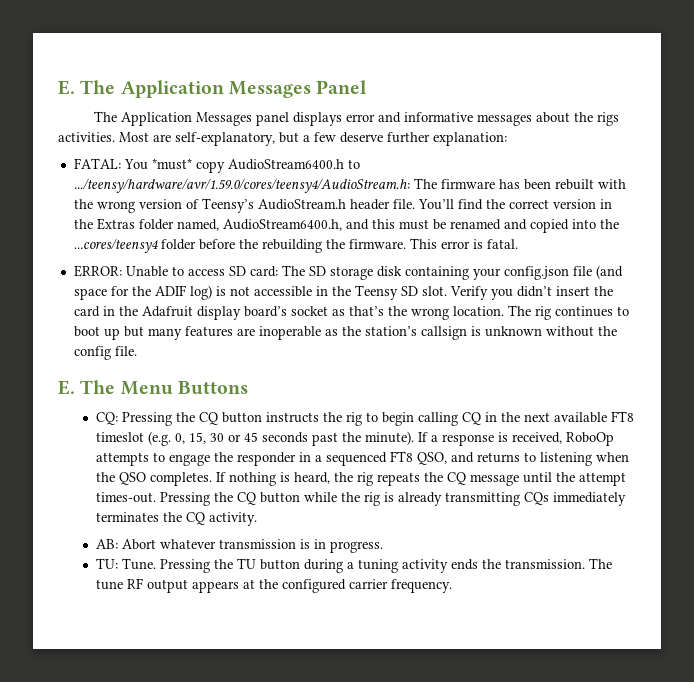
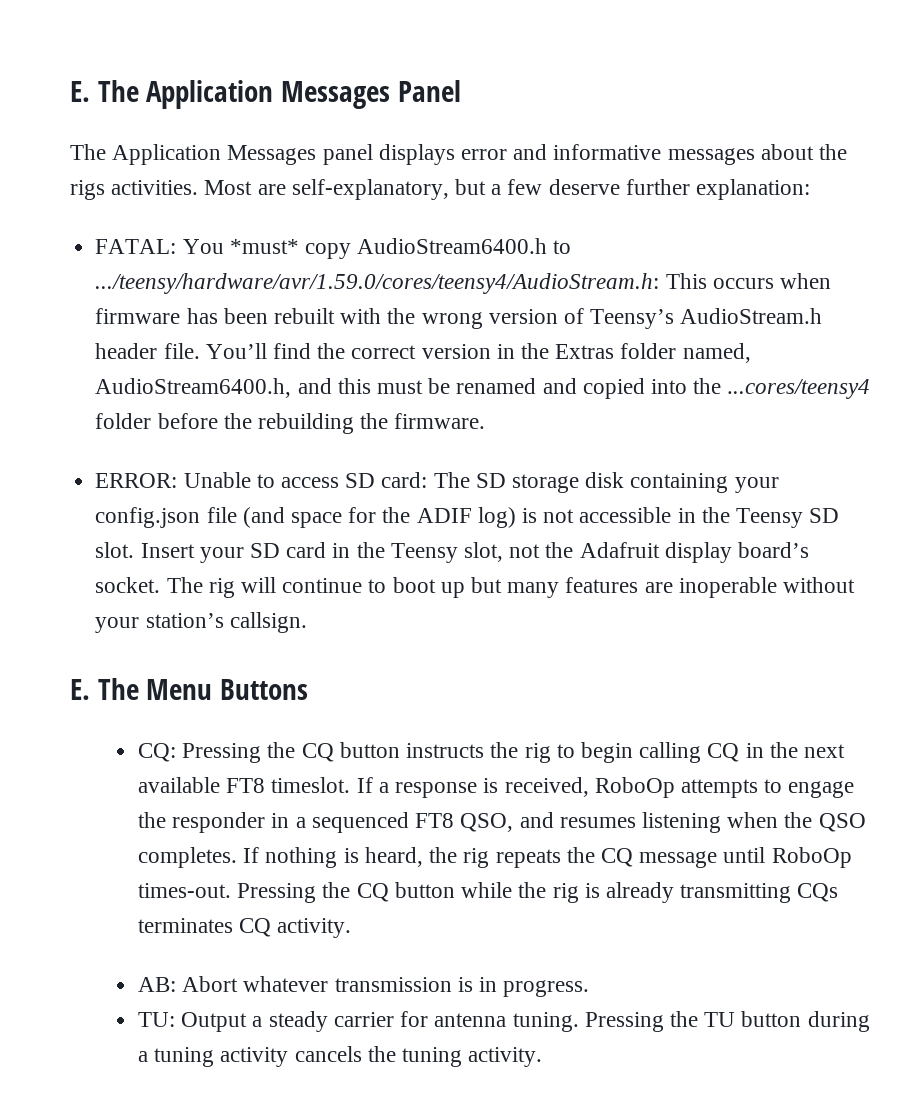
- FATAL: You *must* copy AudioStream6400.h to .../teensy/hardware/avr/1.59.0/cores/teensy4/AudioStream.h: The firmware has been rebuilt with the wrong version of Teensy’s AudioStream.h header file.
+ FATAL: You *must* copy AudioStream6400.h to .../teensy/hardware/avr/1.59.0/cores/teensy4/AudioStream.h: This occurs when firmware has been rebuilt with the wrong version of Teensy’s AudioStream.h header file.
- This error is fatal.
- Verify you didn’t insert the card in the Adafruit display board’s socket as that’s the wrong location. The rig continues to boot up but many features are inoperable as the station’s callsign is unknown without the config file.
+ Insert your SD card in the Teensy slot, not the Adafruit display board’s socket. The rig will continue to boot up but many features are inoperable without your station’s callsign.
- CQ: Pressing the CQ button instructs the rig to begin calling CQ in the next available FT8 timeslot (e.g. 0, 15, 30 or 45 seconds past the minute).
+ CQ: Pressing the CQ button instructs the rig to begin calling CQ in the next available FT8 timeslot.
- If a response is received, RoboOp attempts to engage the responder in a sequenced FT8 QSO, and returns to listening when the QSO completes.
+ If a response is received, RoboOp attempts to engage the responder in a sequenced FT8 QSO, and resumes listening when the QSO completes.
- If nothing is heard, the rig repeats the CQ message until the attempt times-out.
+ If nothing is heard, the rig repeats the CQ message until RoboOp times-out.
- Pressing the CQ button while the rig is already transmitting CQs immediately terminates the CQ activity.
+ Pressing the CQ button while the rig is already transmitting CQs terminates CQ activity.
- TU: Tune.
+ TU: Output a steady carrier for antenna tuning.
- Pressing the TU button during a tuning activity ends the transmission. The tune RF output appears at the configured carrier frequency.
+ Pressing the TU button during a tuning activity cancels the tuning activity.

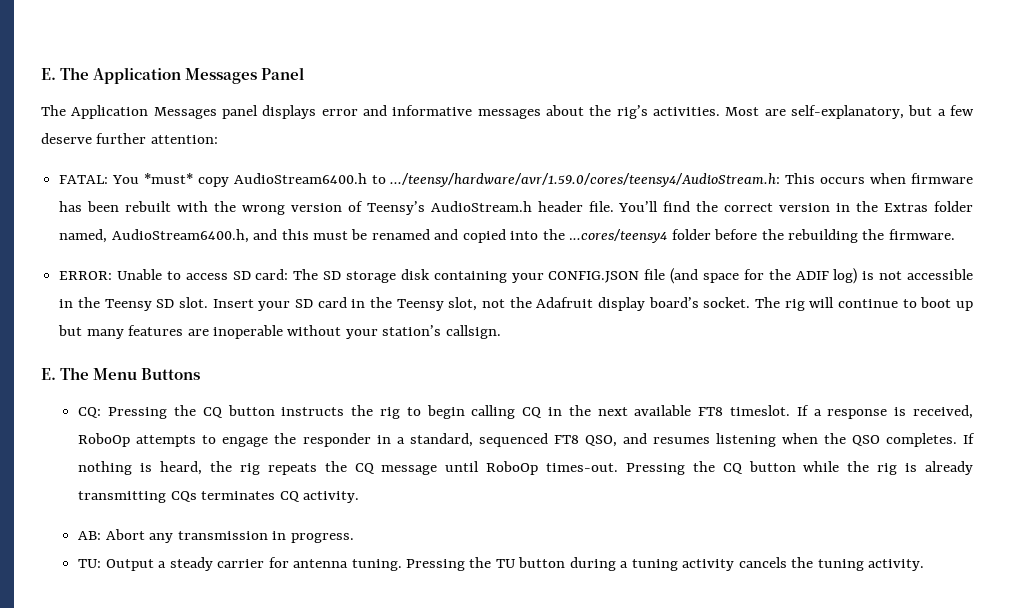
- The Application Messages panel displays error and informative messages about the rigs activities.
+ The Application Messages panel displays error and informative messages about the rig’s activities.
- Most are self-explanatory, but a few deserve further explanation:
+ Most are self-explanatory, but a few deserve further attention:
- ERROR: Unable to access SD card: The SD storage disk containing your config.json file (and space for the ADIF log) is not accessible in the Teensy SD slot.
+ ERROR: Unable to access SD card: The SD storage disk containing your CONFIG.JSON file (and space for the ADIF log) is not accessible in the Teensy SD slot.
- If a response is received, RoboOp attempts to engage the responder in a sequenced FT8 QSO, and resumes listening when the QSO completes.
+ If a response is received, RoboOp attempts to engage the responder in a standard, sequenced FT8 QSO, and resumes listening when the QSO completes.
- AB: Abort whatever transmission is in progress.
+ AB: Abort any transmission in progress.

